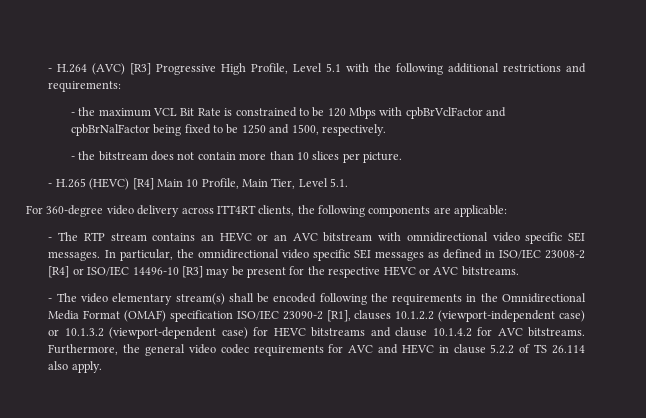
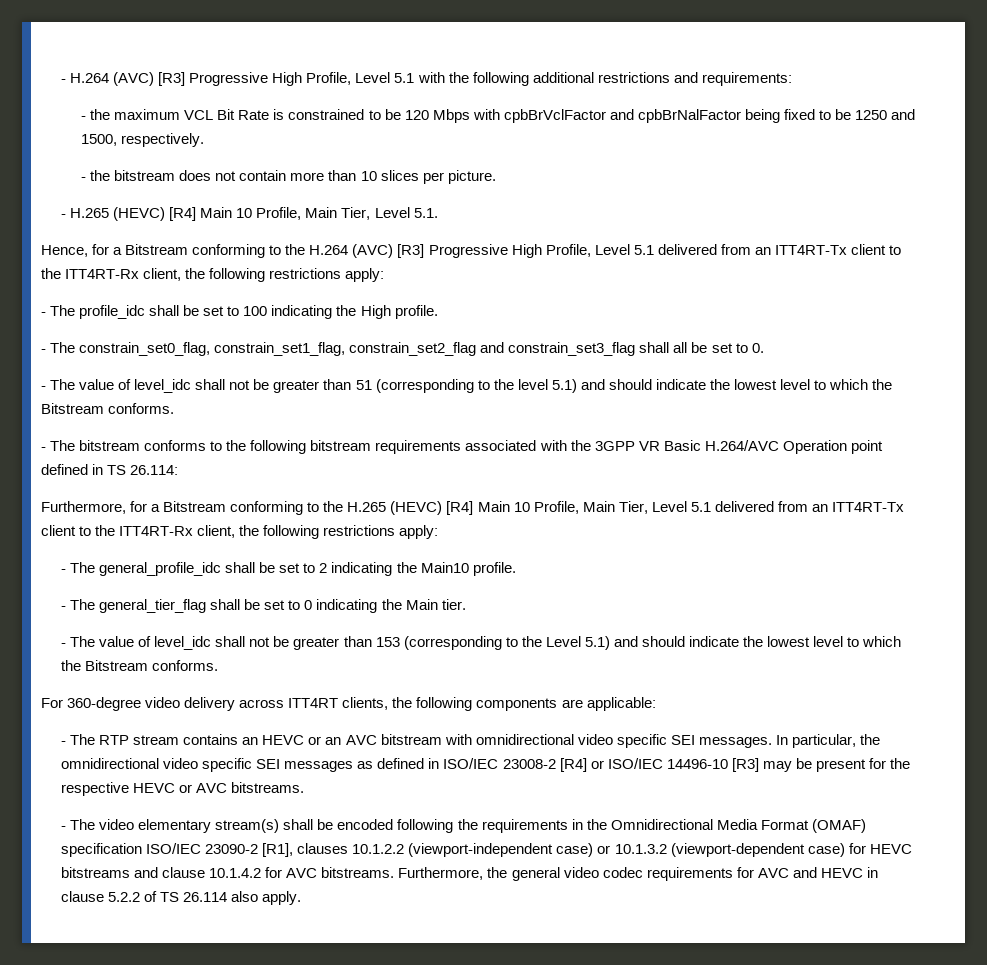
+ Hence, for a Bitstream conforming to the H.264 (AVC) [R3] Progressive High Profile, Level 5.1 delivered from an ITT4RT-Tx client to the ITT4RT-Rx client, the following restrictions apply:
+ - The profile_idc shall be set to 100 indicating the High profile.
+ - The constrain_set0_flag, constrain_set1_flag, constrain_set2_flag and constrain_set3_flag shall all be set to 0.
+ - The value of level_idc shall not be greater than 51 (corresponding to the level 5.1) and should indicate the lowest level to which the Bitstream conforms.
+ - The bitstream conforms to the following bitstream requirements associated with the 3GPP VR Basic H.264/AVC Operation point defined in TS 26.114:
+ Furthermore, for a Bitstream conforming to the H.265 (HEVC) [R4] Main 10 Profile, Main Tier, Level 5.1 delivered from an ITT4RT-Tx client to the ITT4RT-Rx client, the following restrictions apply:
+ - The general_profile_idc shall be set to 2 indicating the Main10 profile.
+ - The general_tier_flag shall be set to 0 indicating the Main tier.
+ - The value of level_idc shall not be greater than 153 (corresponding to the Level 5.1) and should indicate the lowest level to which the Bitstream conforms.

